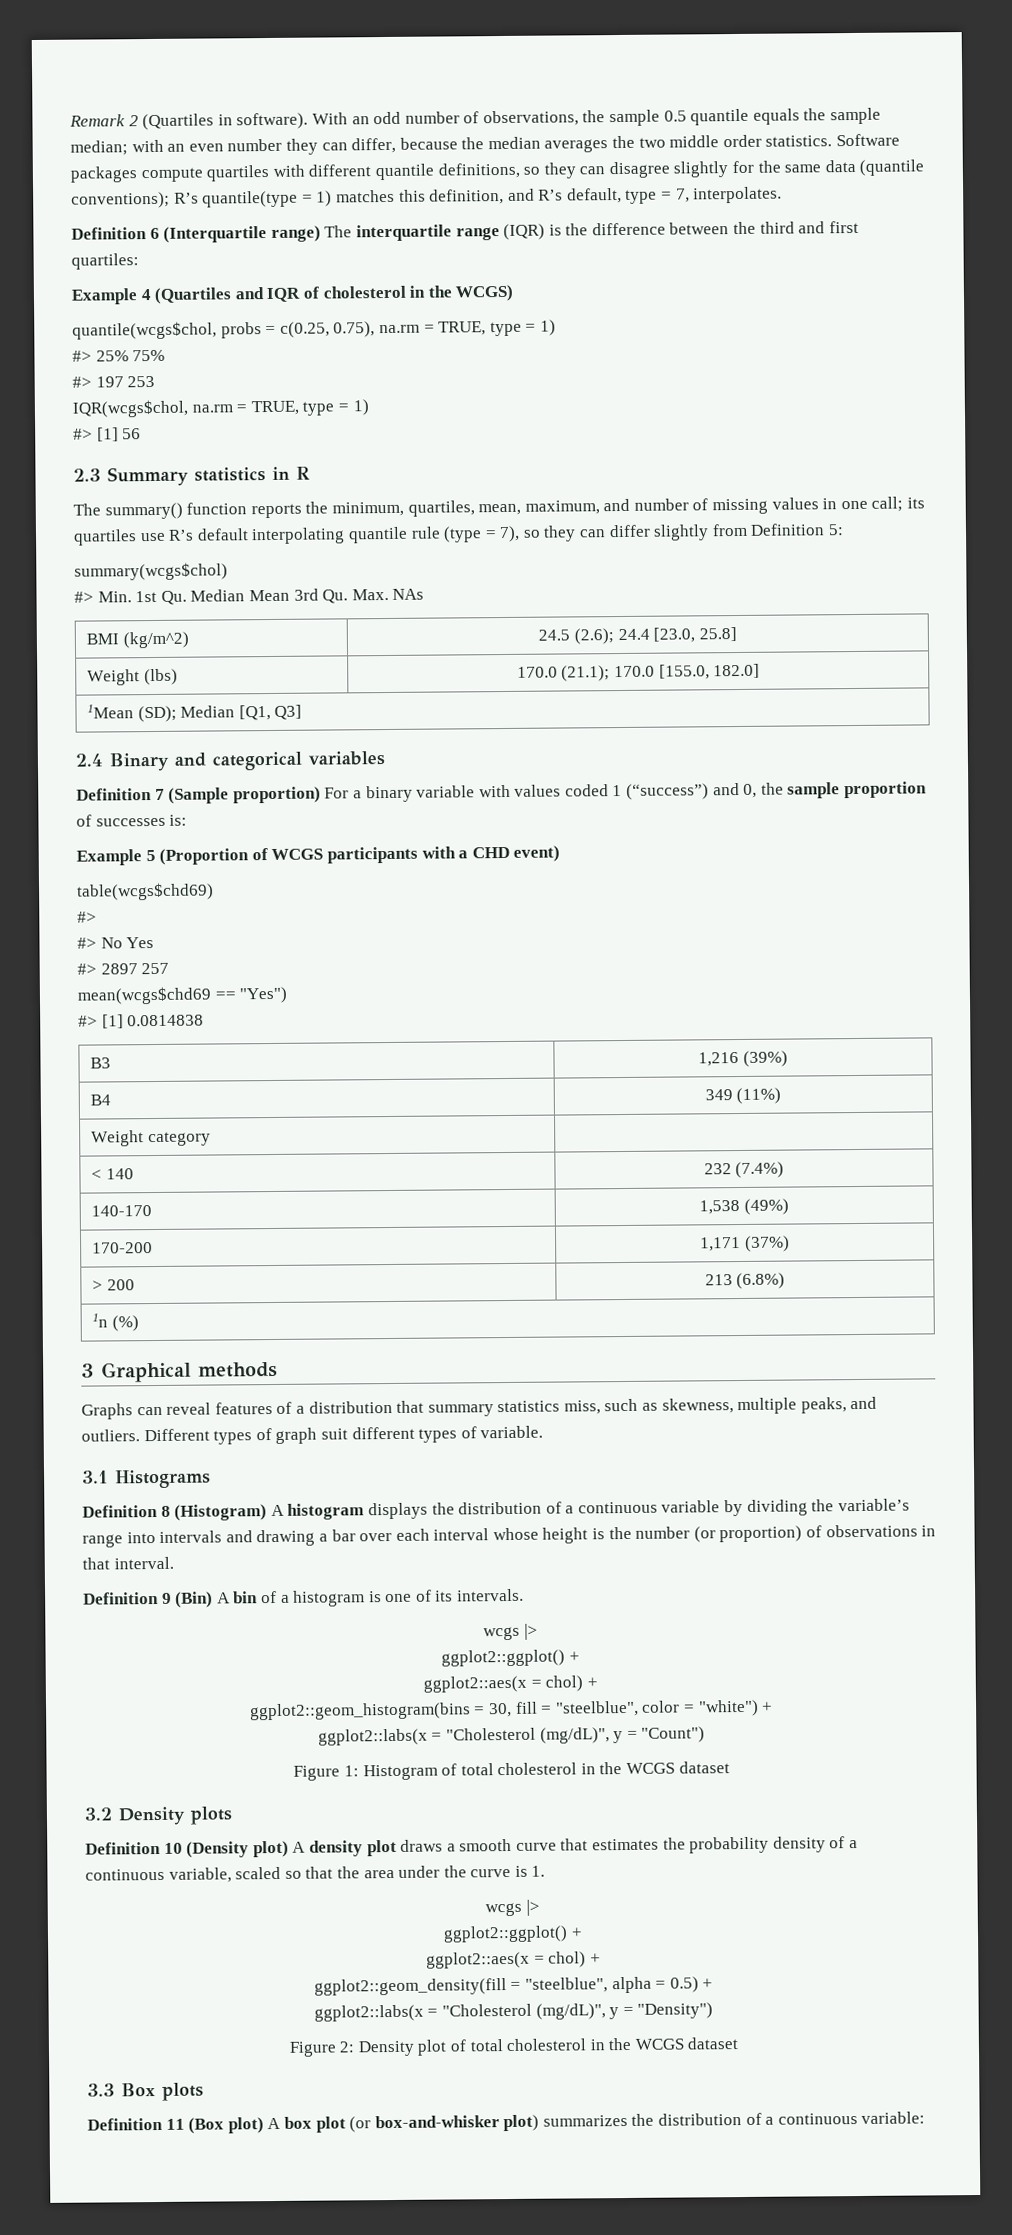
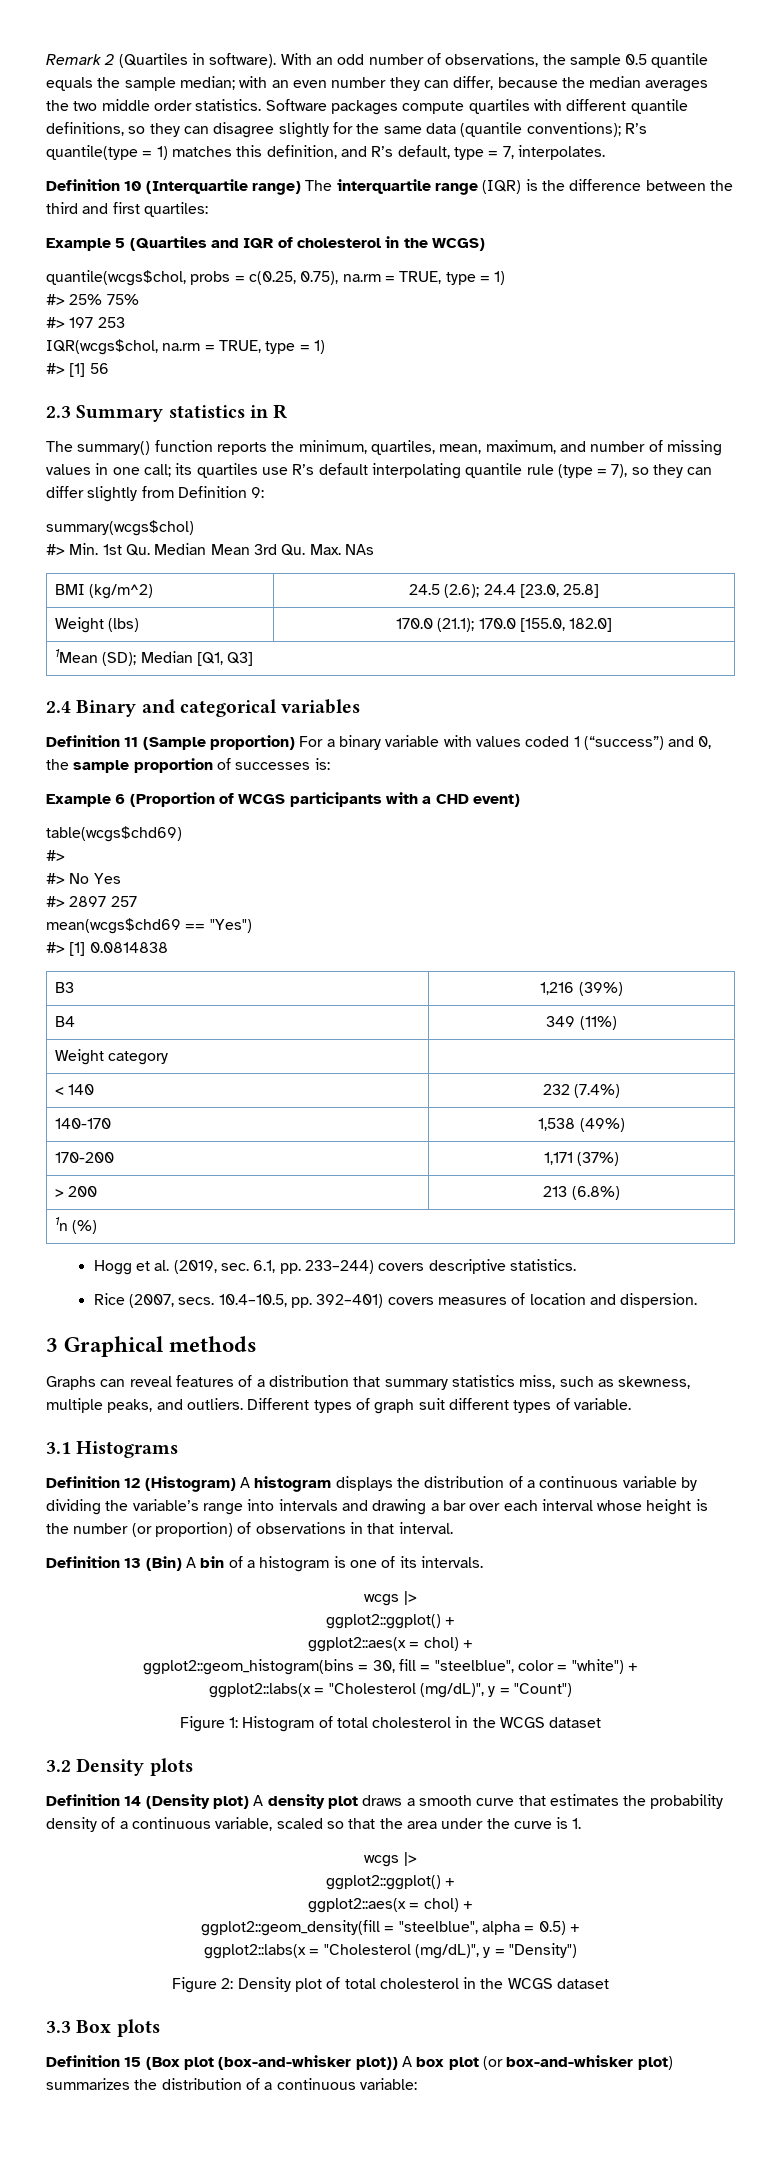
- Definition 6 (Interquartile range) The interquartile range (IQR) is the difference between the third and first quartiles:
+ Definition 10 (Interquartile range) The interquartile range (IQR) is the difference between the third and first quartiles:
- Example 4 (Quartiles and IQR of cholesterol in the WCGS)
+ Example 5 (Quartiles and IQR of cholesterol in the WCGS)
- The summary() function reports the minimum, quartiles, mean, maximum, and number of missing values in one call; its quartiles use R’s default interpolating quantile rule (type = 7), so they can differ slightly from Definition 5:
+ The summary() function reports the minimum, quartiles, mean, maximum, and number of missing values in one call; its quartiles use R’s default interpolating quantile rule (type = 7), so they can differ slightly from Definition 9:
- Definition 7 (Sample proportion) For a binary variable with values coded 1 (“success”) and 0, the sample proportion of successes is:
+ Definition 11 (Sample proportion) For a binary variable with values coded 1 (“success”) and 0, the sample proportion of successes is:
- Example 5 (Proportion of WCGS participants with a CHD event)
+ Example 6 (Proportion of WCGS participants with a CHD event)
+ Hogg et al. (2019, sec. 6.1, pp. 233–244) covers descriptive statistics.
+ Rice (2007, secs. 10.4–10.5, pp. 392–401) covers measures of location and dispersion.
- Definition 8 (Histogram) A histogram displays the distribution of a continuous variable by dividing the variable’s range into intervals and drawing a bar over each interval whose height is the number (or proportion) of observations in that interval.
+ Definition 12 (Histogram) A histogram displays the distribution of a continuous variable by dividing the variable’s range into intervals and drawing a bar over each interval whose height is the number (or proportion) of observations in that interval.
- Definition 9 (Bin) A bin of a histogram is one of its intervals.
+ Definition 13 (Bin) A bin of a histogram is one of its intervals.
- Definition 10 (Density plot) A density plot draws a smooth curve that estimates the probability density of a continuous variable, scaled so that the area under the curve is 1.
+ Definition 14 (Density plot) A density plot draws a smooth curve that estimates the probability density of a continuous variable, scaled so that the area under the curve is 1.
- Definition 11 (Box plot) A box plot (or box-and-whisker plot) summarizes the distribution of a continuous variable:
+ Definition 15 (Box plot (box-and-whisker plot)) A box plot (or box-and-whisker plot) summarizes the distribution of a continuous variable:

